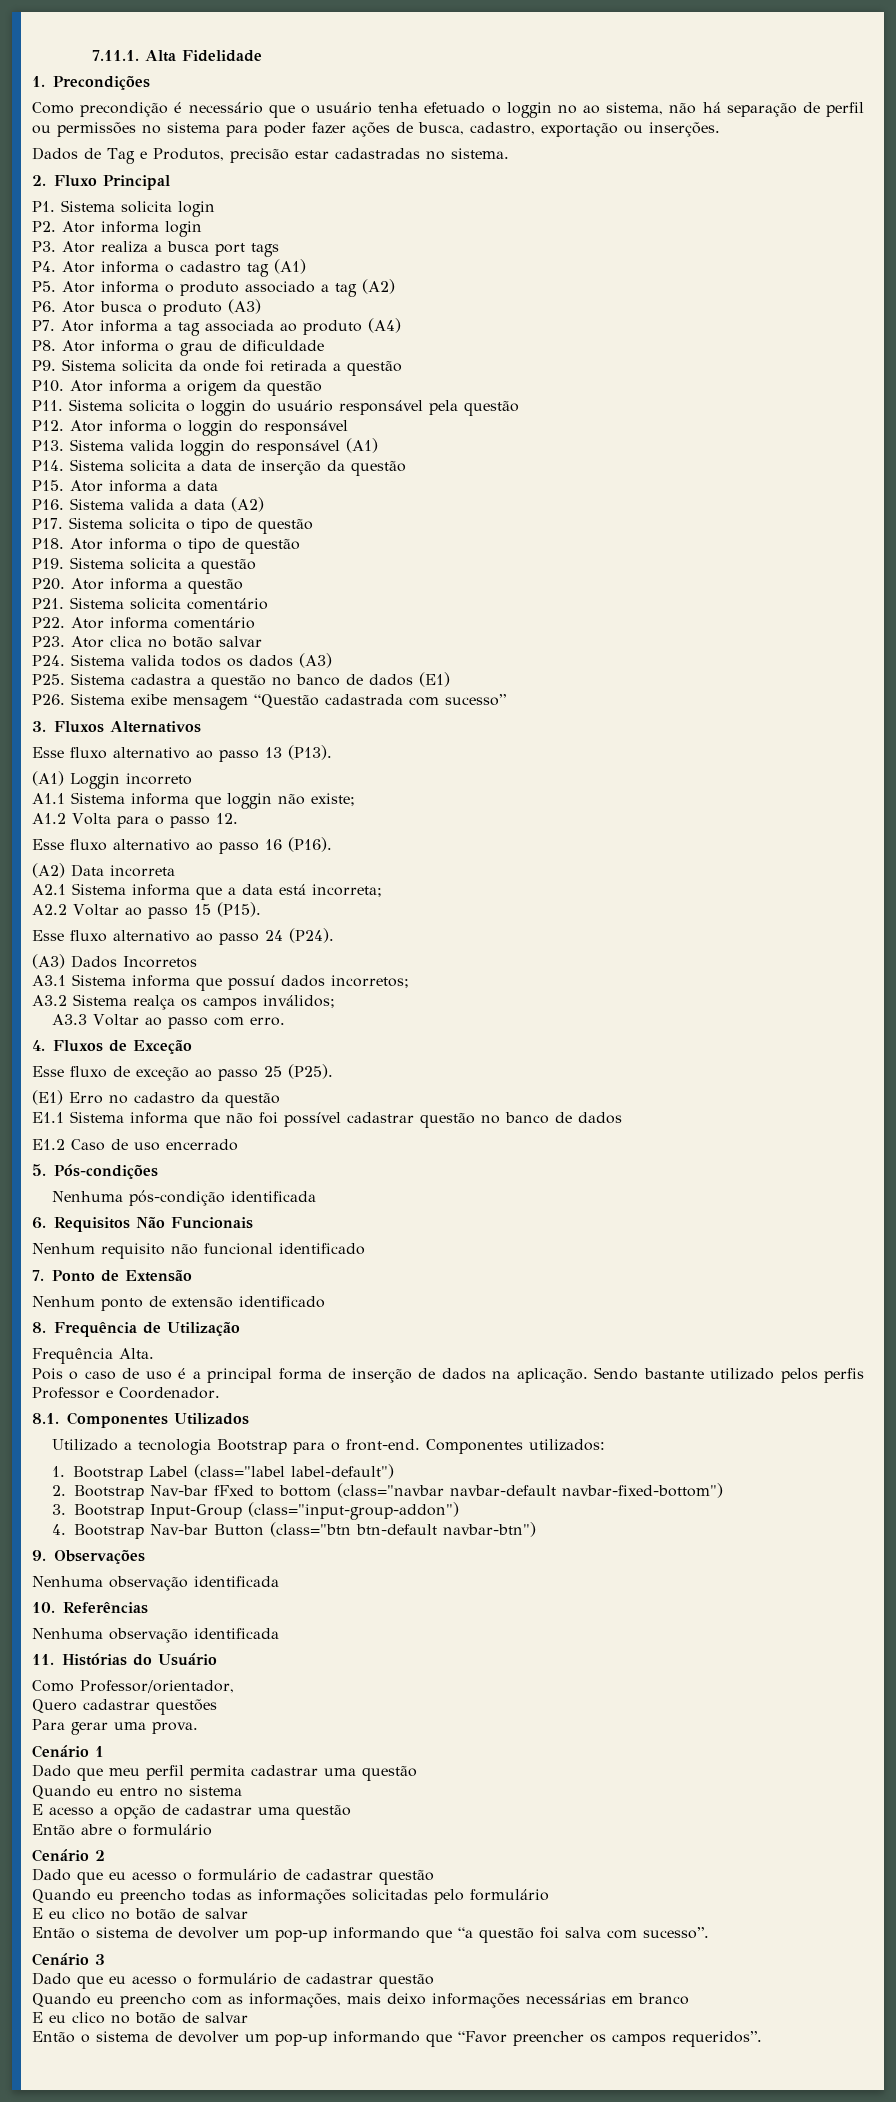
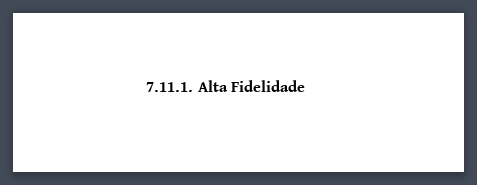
- 1. Precondições
- Como precondição é necessário que o usuário tenha efetuado o loggin no ao sistema, não há separação de perfil ou permissões no sistema para poder fazer ações de busca, cadastro, exportação ou inserções.
- Dados de Tag e Produtos, precisão estar cadastradas no sistema.
- 2. Fluxo Principal
- P1. Sistema solicita login
- P2. Ator informa login
- P3. Ator realiza a busca port tags
- P4. Ator informa o cadastro tag (A1)
- P5. Ator informa o produto associado a tag (A2)
- P6. Ator busca o produto (A3)
- P7. Ator informa a tag associada ao produto (A4)
- P8. Ator informa o grau de dificuldade
- P9. Sistema solicita da onde foi retirada a questão
- P10. Ator informa a origem da questão
- P11. Sistema solicita o loggin do usuário responsável pela questão
- P12. Ator informa o loggin do responsável
- P13. Sistema valida loggin do responsável (A1)
- P14. Sistema solicita a data de inserção da questão
- P15. Ator informa a data
- P16. Sistema valida a data (A2)
- P17. Sistema solicita o tipo de questão
- P18. Ator informa o tipo de questão
- P19. Sistema solicita a questão
- P20. Ator informa a questão
- P21. Sistema solicita comentário
- P22. Ator informa comentário
- P23. Ator clica no botão salvar
- P24. Sistema valida todos os dados (A3)
- P25. Sistema cadastra a questão no banco de dados (E1)
- P26. Sistema exibe mensagem “Questão cadastrada com sucesso”
- 3. Fluxos Alternativos
- Esse fluxo alternativo ao passo 13 (P13).
- (A1) Loggin incorreto
- A1.1 Sistema informa que loggin não existe;
- A1.2 Volta para o passo 12.
- Esse fluxo alternativo ao passo 16 (P16).
- (A2) Data incorreta
- A2.1 Sistema informa que a data está incorreta;
- A2.2 Voltar ao passo 15 (P15).
- Esse fluxo alternativo ao passo 24 (P24).
- (A3) Dados Incorretos
- A3.1 Sistema informa que possuí dados incorretos;
- A3.2 Sistema realça os campos inválidos;
- A3.3 Voltar ao passo com erro.
- 4. Fluxos de Exceção
- Esse fluxo de exceção ao passo 25 (P25).
- (E1) Erro no cadastro da questão
- E1.1 Sistema informa que não foi possível cadastrar questão no banco de dados
- E1.2 Caso de uso encerrado
- 5. Pós-condições
- Nenhuma pós-condição identificada
- 6. Requisitos Não Funcionais
- Nenhum requisito não funcional identificado
- 7. Ponto de Extensão
- Nenhum ponto de extensão identificado
- 8. Frequência de Utilização
- Frequência Alta.
- Pois o caso de uso é a principal forma de inserção de dados na aplicação. Sendo bastante utilizado pelos perfis Professor e Coordenador.
- 8.1. Componentes Utilizados
- Utilizado a tecnologia Bootstrap para o front-end. Componentes utilizados:
- 1. Bootstrap Label (class="label label-default")
- 2. Bootstrap Nav-bar fFxed to bottom (class="navbar navbar-default navbar-fixed-bottom")
- 3. Bootstrap Input-Group (class="input-group-addon")
- 4. Bootstrap Nav-bar Button (class="btn btn-default navbar-btn")
- 9. Observações
- Nenhuma observação identificada
- 10. Referências
- Nenhuma observação identificada
- 11. Histórias do Usuário
- Como Professor/orientador,
- Quero cadastrar questões
- Para gerar uma prova.
- Cenário 1
- Dado que meu perfil permita cadastrar uma questão
- Quando eu entro no sistema
- E acesso a opção de cadastrar uma questão
- Então abre o formulário
- Cenário 2
- Dado que eu acesso o formulário de cadastrar questão
- Quando eu preencho todas as informações solicitadas pelo formulário
- E eu clico no botão de salvar
- Então o sistema de devolver um pop-up informando que “a questão foi salva com sucesso”.
- Cenário 3
- Dado que eu acesso o formulário de cadastrar questão
- Quando eu preencho com as informações, mais deixo informações necessárias em branco
- E eu clico no botão de salvar
- Então o sistema de devolver um pop-up informando que “Favor preencher os campos requeridos”.

